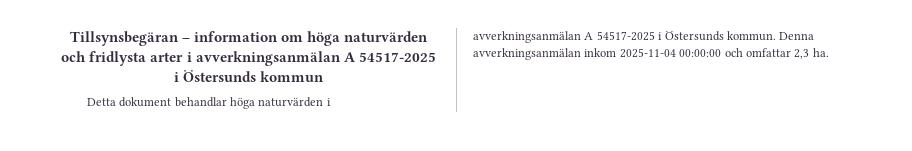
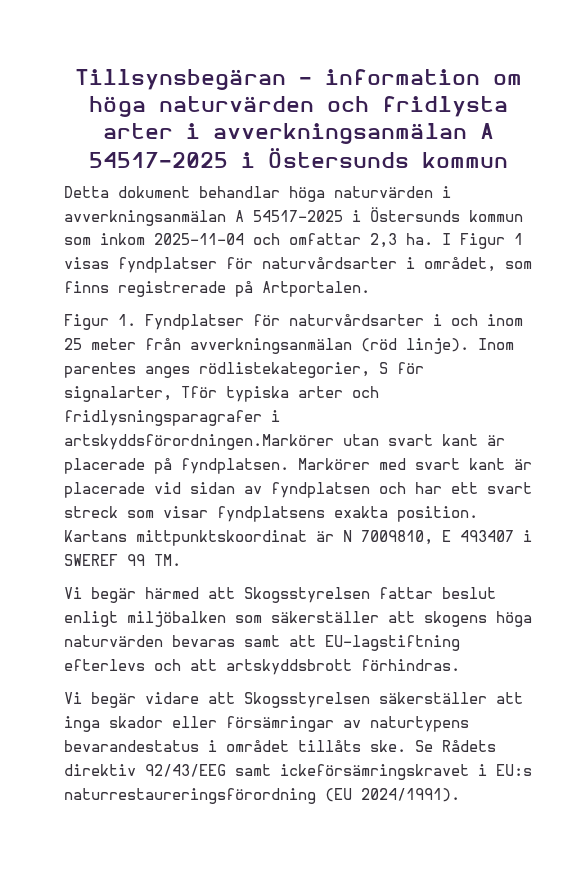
- Detta dokument behandlar höga naturvärden i avverkningsanmälan A 54517-2025 i Östersunds kommun. Denna avverkningsanmälan inkom 2025-11-04 00:00:00 och omfattar 2,3 ha.
+ Detta dokument behandlar höga naturvärden i avverkningsanmälan A 54517-2025 i Östersunds kommun som inkom 2025-11-04 och omfattar 2,3 ha.
+ I Figur 1 visas fyndplatser för naturvårdsarter i området, som finns registrerade på Artportalen.
+ Figur 1. Fyndplatser för naturvårdsarter i och inom 25 meter från avverkningsanmälan (röd linje). Inom parentes anges rödlistekategorier, S för signalarter, Tför typiska arter och fridlysningsparagrafer i artskyddsförordningen.Markörer utan svart kant är placerade på fyndplatsen. Markörer med svart kant är placerade vid sidan av fyndplatsen och har ett svart streck som visar fyndplatsens exakta position. Kartans mittpunktskoordinat är N 7009810, E 493407 i SWEREF 99 TM.
+ Vi begär härmed att Skogsstyrelsen fattar beslut enligt miljöbalken som säkerställer att skogens höga naturvärden bevaras samt att EU-lagstiftning efterlevs och att artskyddsbrott förhindras.
+ Vi begär vidare att Skogsstyrelsen säkerställer att inga skador eller försämringar av naturtypens bevarandestatus i området tillåts ske. Se Rådets direktiv 92/43/EEG samt ickeförsämringskravet i EU:s naturrestaureringsförordning (EU 2024/1991).

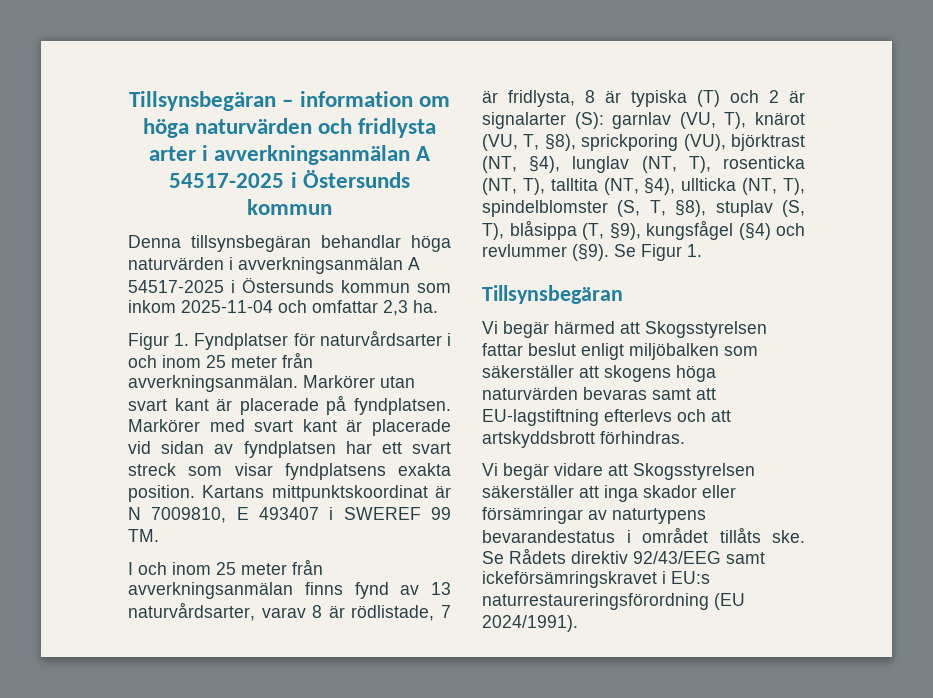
- Detta dokument behandlar höga naturvärden i avverkningsanmälan A 54517-2025 i Östersunds kommun som inkom 2025-11-04 och omfattar 2,3 ha. I Figur 1 visas fyndplatser för naturvårdsarter i området, som finns registrerade på Artportalen.
+ Denna tillsynsbegäran behandlar höga naturvärden i avverkningsanmälan A 54517-2025 i Östersunds kommun som inkom 2025-11-04 och omfattar 2,3 ha.
- Figur 1. Fyndplatser för naturvårdsarter i och inom 25 meter från avverkningsanmälan (röd linje). Inom parentes anges rödlistekategorier, S för signalarter, Tför typiska arter och fridlysningsparagrafer i artskyddsförordningen.Markörer utan svart kant är placerade på fyndplatsen.
+ Figur 1. Fyndplatser för naturvårdsarter i och inom 25 meter från avverkningsanmälan. Markörer utan svart kant är placerade på fyndplatsen.
- Markörer med svart kant är placerade vid sidan av fyndplatsen och har ett svart streck som visar fyndplatsens exakta position.
+ Markörer med svart kant är placerade vid sidan av fyndplatsen har ett svart streck som visar fyndplatsens exakta position.
+ I och inom 25 meter från avverkningsanmälan finns fynd av 13 naturvårdsarter, varav 8 är rödlistade, 7 är fridlysta, 8 är typiska (T) och 2 är signalarter (S): garnlav (VU, T), knärot (VU, T, §8), sprickporing (VU), björktrast (NT, §4), lunglav (NT, T), rosenticka (NT, T), talltita (NT, §4), ullticka (NT, T), spindelblomster (S, T, §8), stuplav (S, T), blåsippa (T, §9), kungsfågel (§4) och revlummer (§9). Se Figur 1.
+ Tillsynsbegäran

